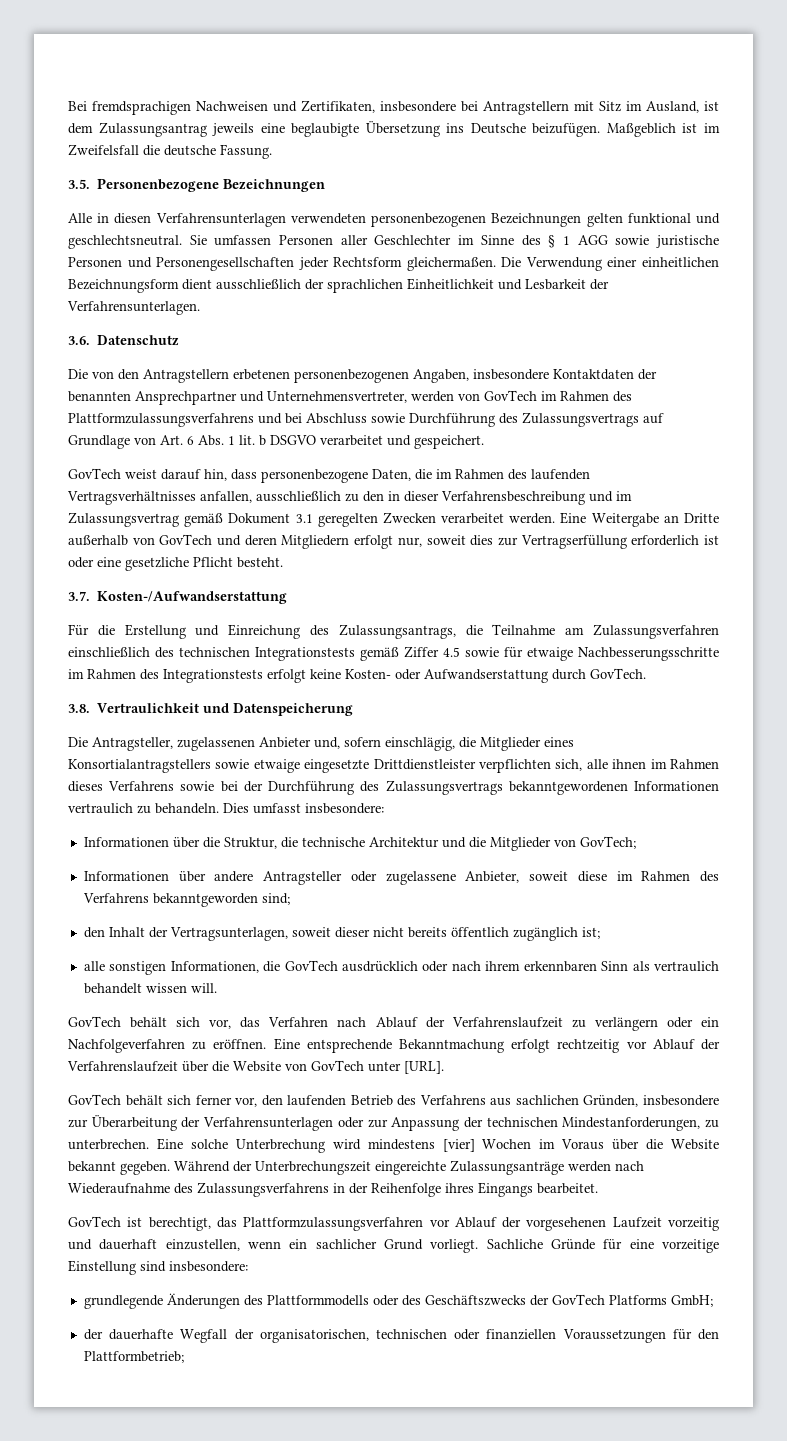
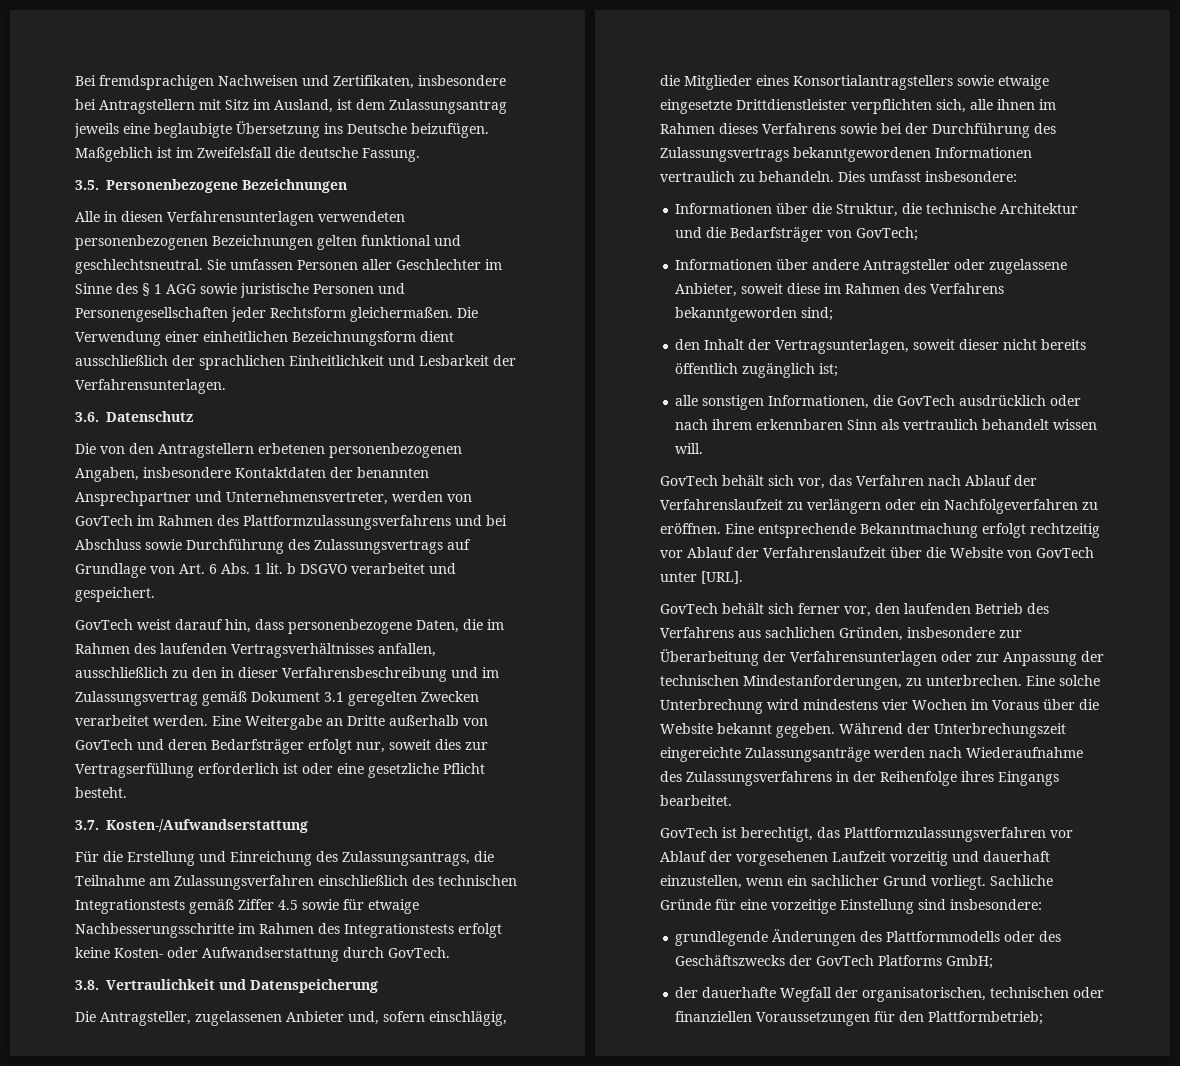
- Eine Weitergabe an Dritte außerhalb von GovTech und deren Mitgliedern erfolgt nur, soweit dies zur Vertragserfüllung erforderlich ist oder eine gesetzliche Pflicht besteht.
+ Eine Weitergabe an Dritte außerhalb von GovTech und deren Bedarfsträger erfolgt nur, soweit dies zur Vertragserfüllung erforderlich ist oder eine gesetzliche Pflicht besteht.
- Informationen über die Struktur, die technische Architektur und die Mitglieder von GovTech;
+ Informationen über die Struktur, die technische Architektur und die Bedarfsträger von GovTech;
- Eine solche Unterbrechung wird mindestens [vier] Wochen im Voraus über die Website bekannt gegeben.
+ Eine solche Unterbrechung wird mindestens vier Wochen im Voraus über die Website bekannt gegeben.

